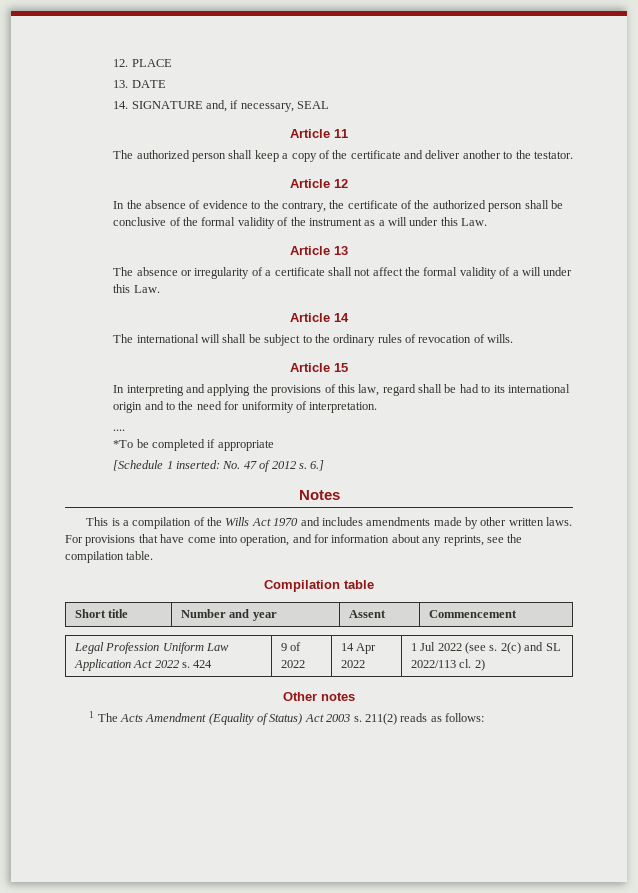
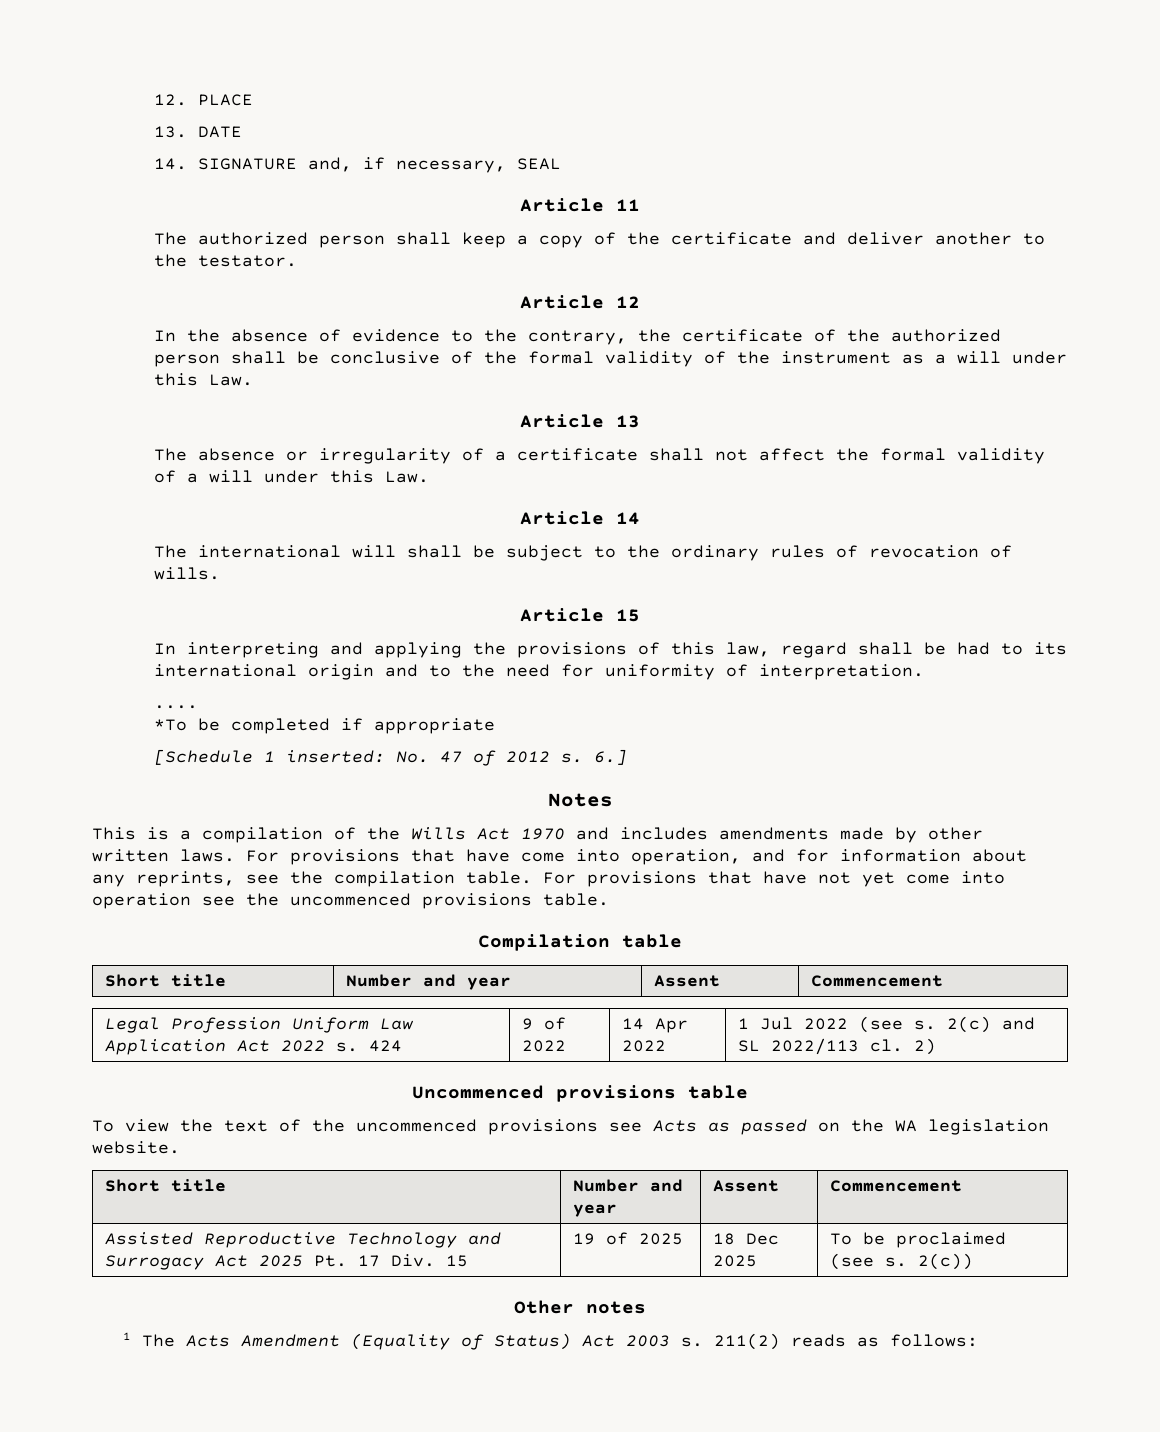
+ For provisions that have not yet come into operation see the uncommenced provisions table.
+ Uncommenced provisions table
+ To view the text of the uncommenced provisions see Acts as passed on the WA legislation website.
+ Short title | Number and year | Assent | Commencement
+ Assisted Reproductive Technology and Surrogacy Act 2025 Pt. 17 Div. 15 | 19 of 2025 | 18 Dec 2025 | To be proclaimed (see s. 2(c))

